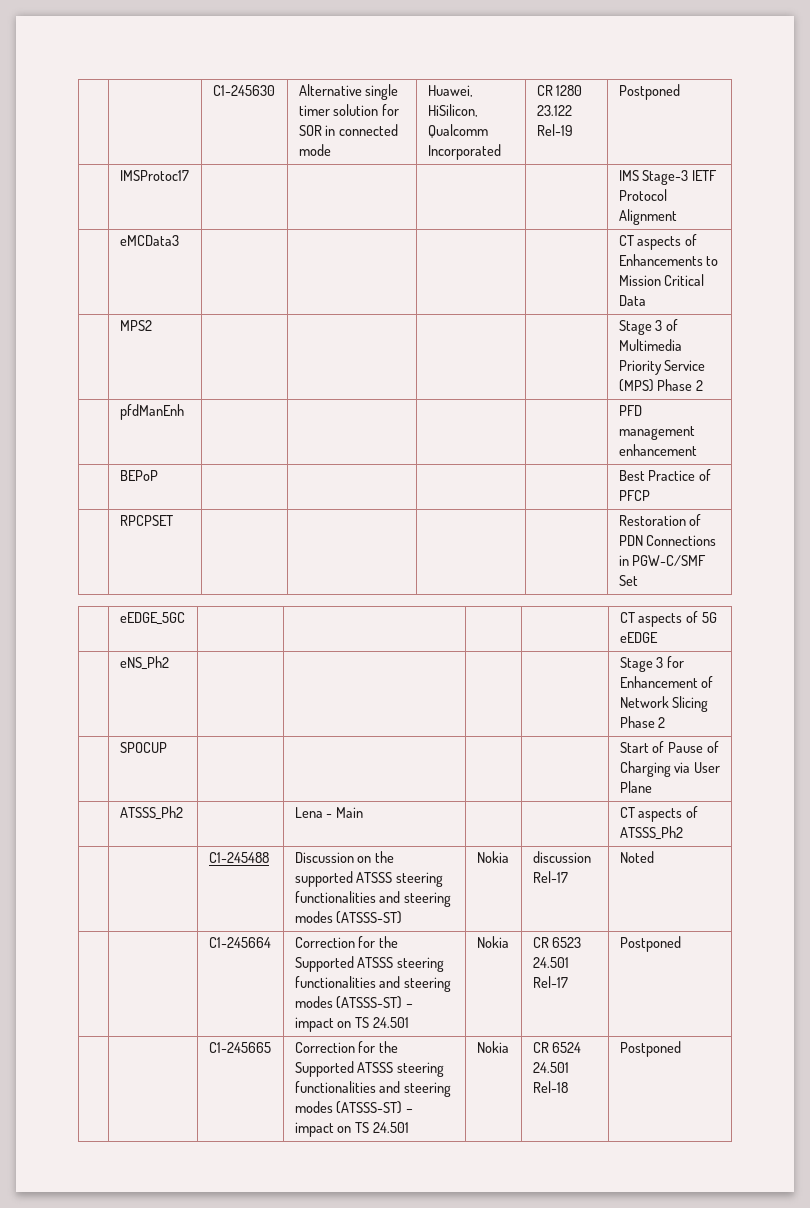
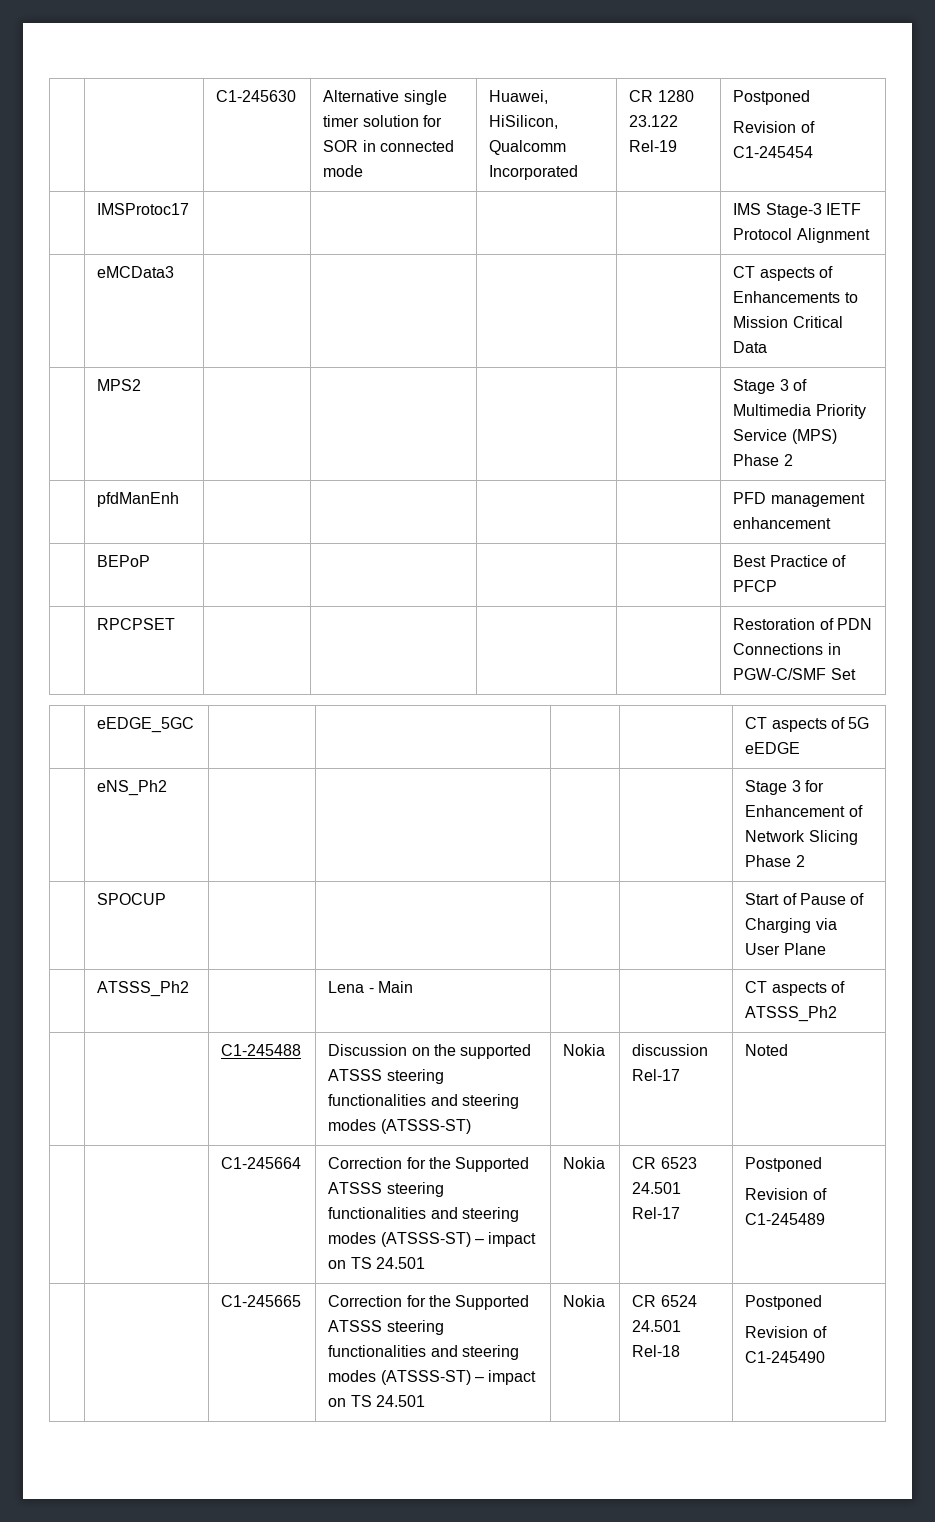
  | | C1-245630 | Alternative single timer solution for SOR in connected mode | Huawei, HiSilicon, Qualcomm Incorporated | CR 1280 23.122 Rel-19 | Postponed
+ Revision of C1-245454
  | | C1-245664 | Correction for the Supported ATSSS steering functionalities and steering modes (ATSSS-ST) – impact on TS 24.501 | Nokia | CR 6523 24.501 Rel-17 | Postponed
+ Revision of C1-245489
  | | C1-245665 | Correction for the Supported ATSSS steering functionalities and steering modes (ATSSS-ST) – impact on TS 24.501 | Nokia | CR 6524 24.501 Rel-18 | Postponed
+ Revision of C1-245490

